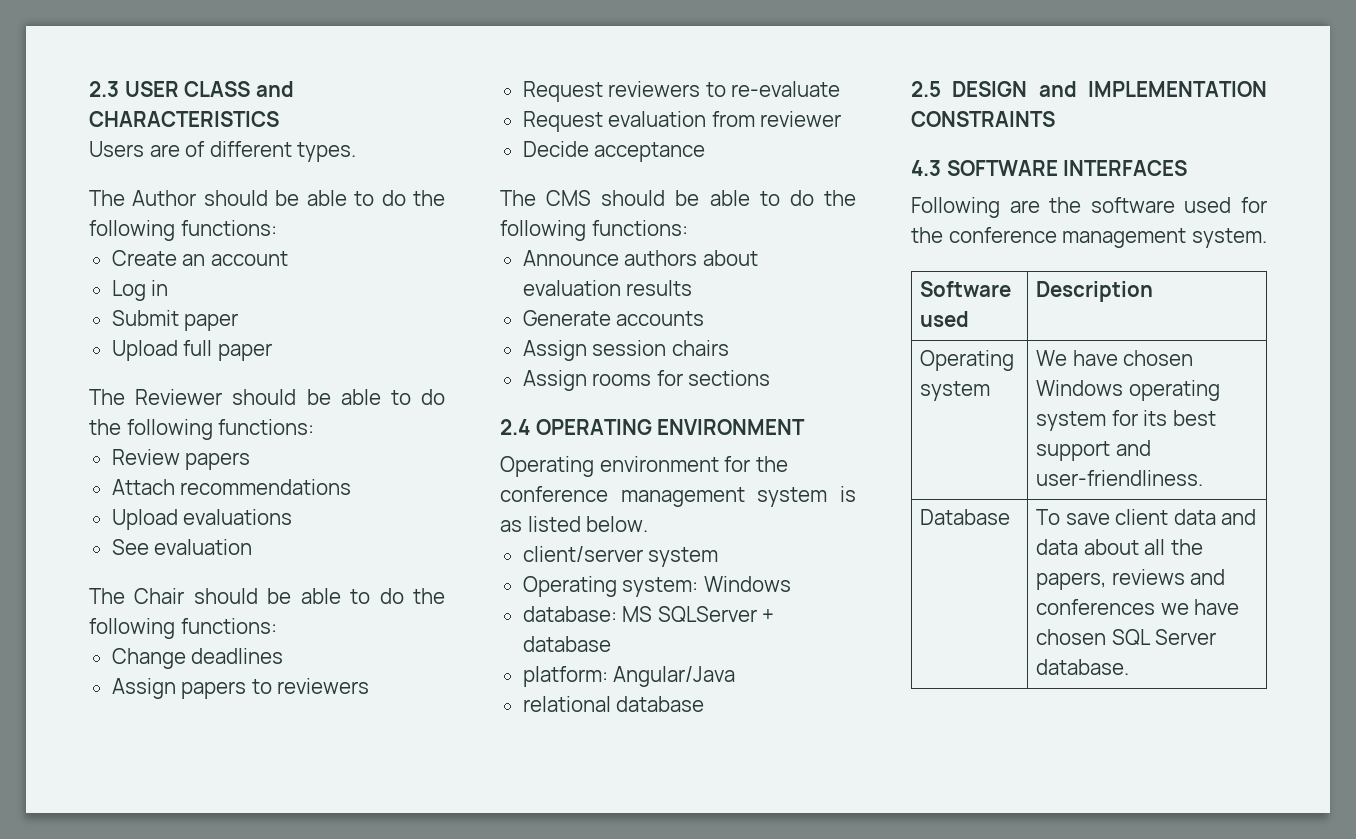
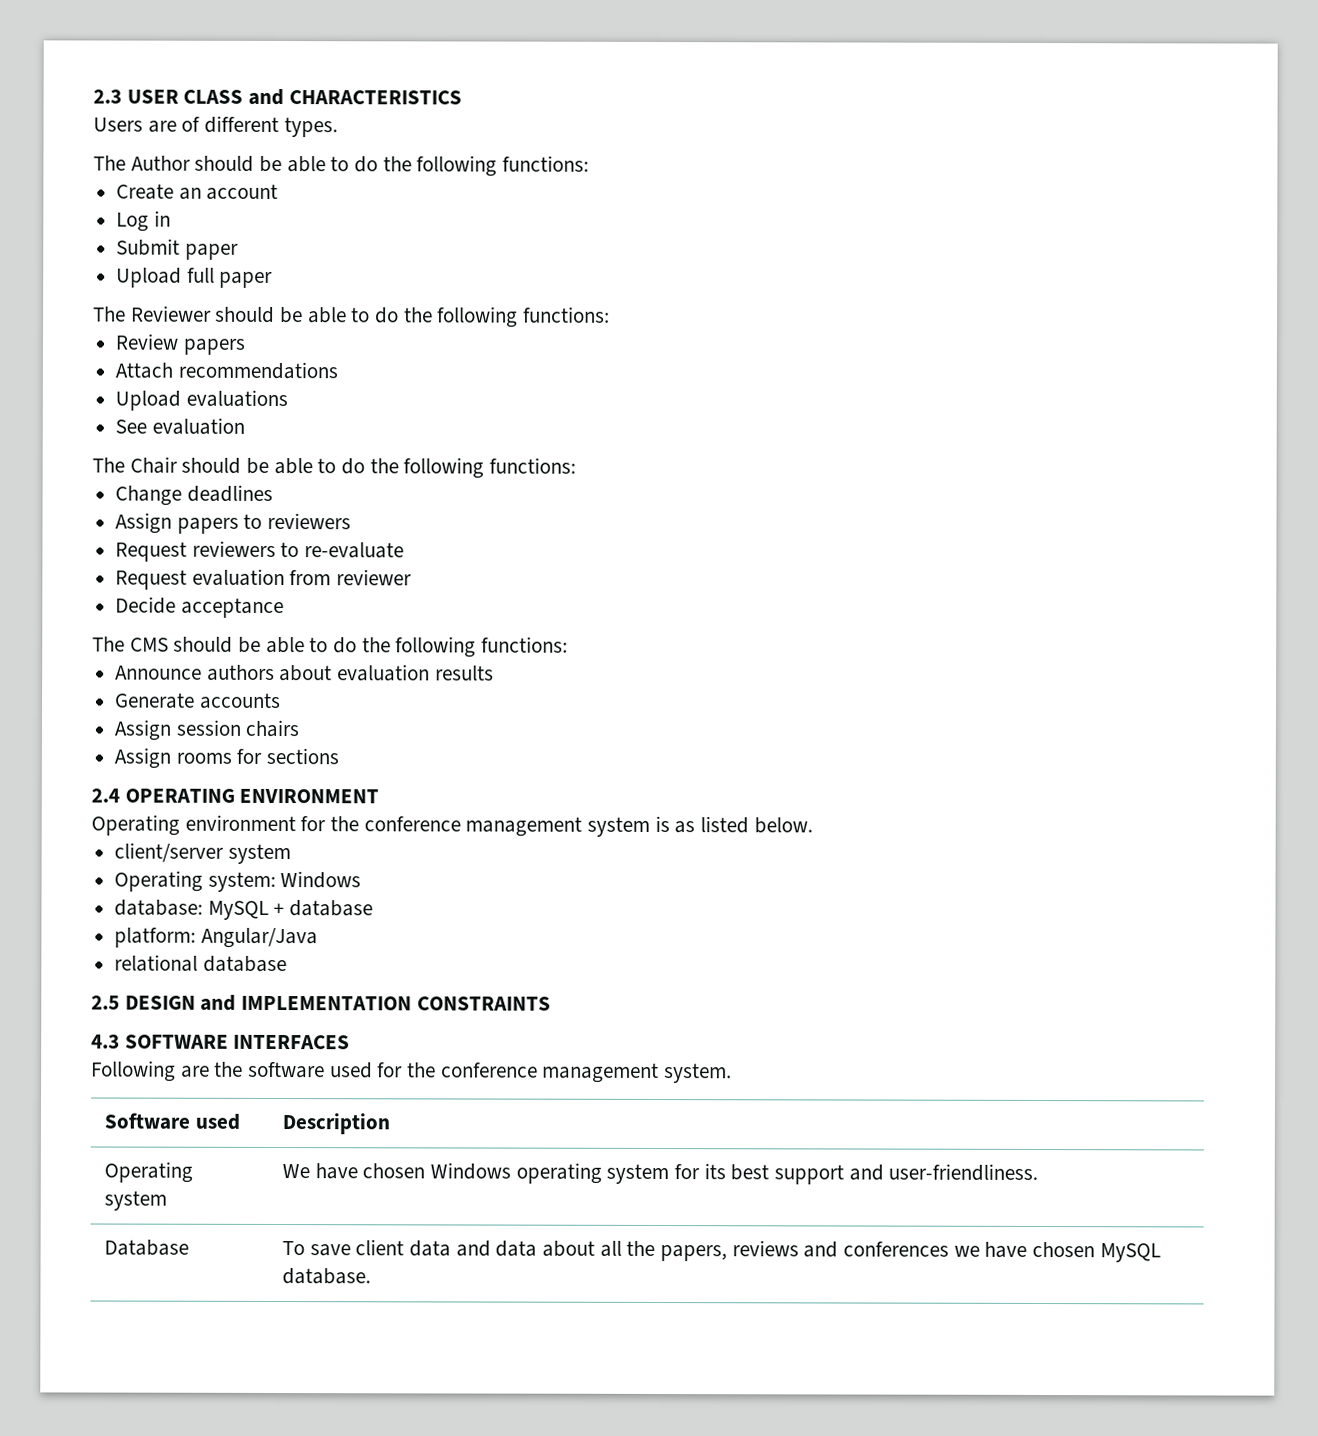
- database: MS SQLServer + database
+ database: MySQL + database
- Database | To save client data and data about all the papers, reviews and conferences we have chosen SQL Server database.
+ Database | To save client data and data about all the papers, reviews and conferences we have chosen MySQL database.

